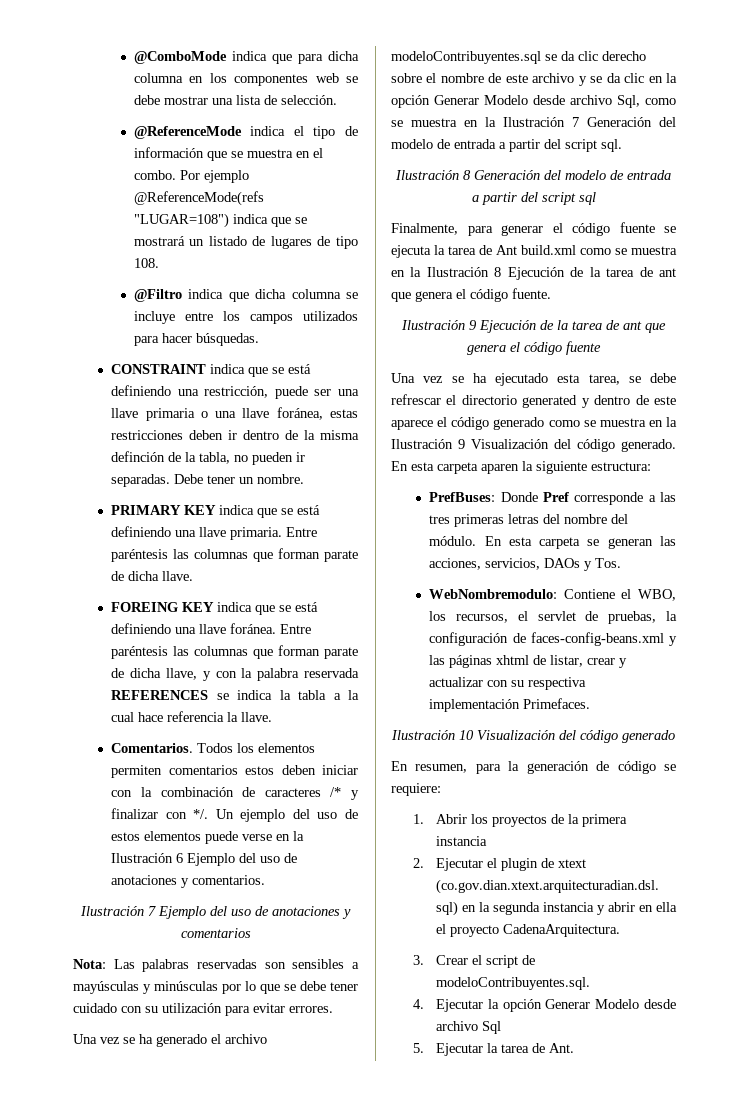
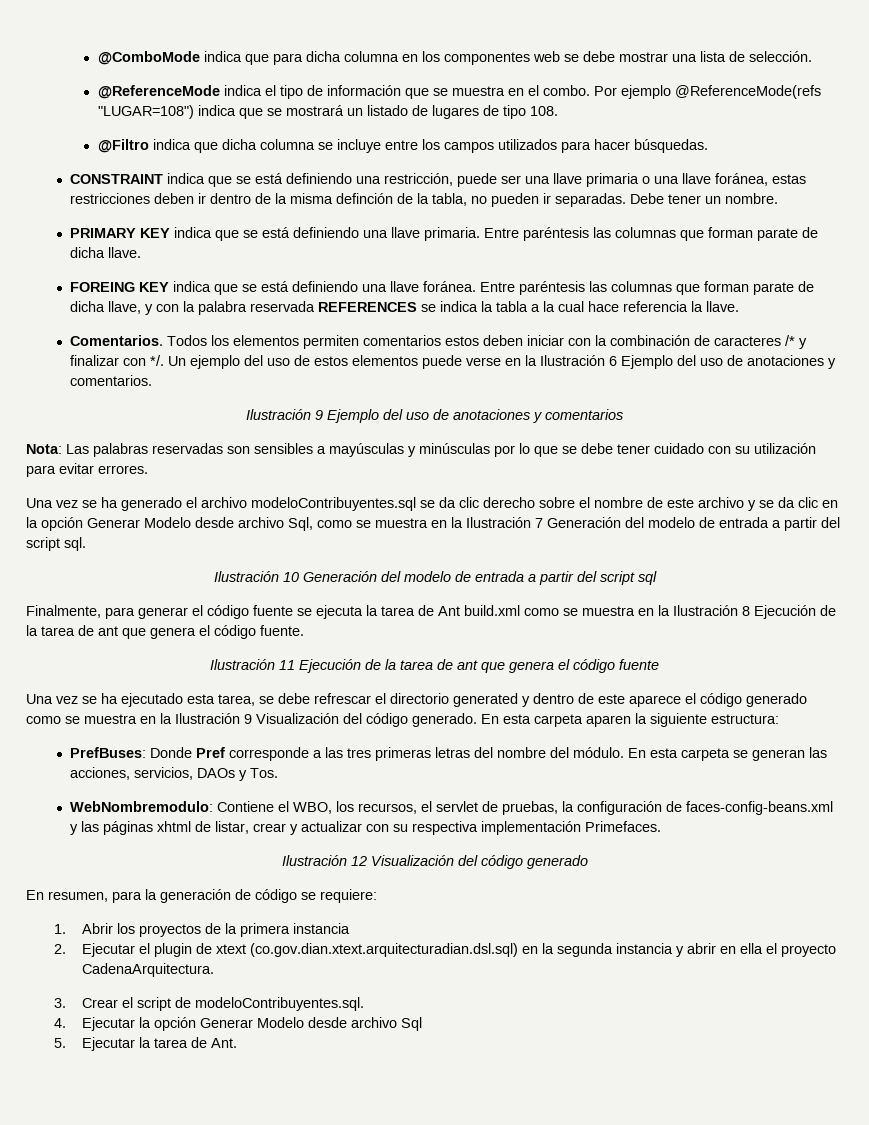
- Ilustración 7 Ejemplo del uso de anotaciones y comentarios
+ Ilustración 9 Ejemplo del uso de anotaciones y comentarios
- Ilustración 8 Generación del modelo de entrada a partir del script sql
+ Ilustración 10 Generación del modelo de entrada a partir del script sql
- Ilustración 9 Ejecución de la tarea de ant que genera el código fuente
+ Ilustración 11 Ejecución de la tarea de ant que genera el código fuente
- Ilustración 10 Visualización del código generado
+ Ilustración 12 Visualización del código generado

